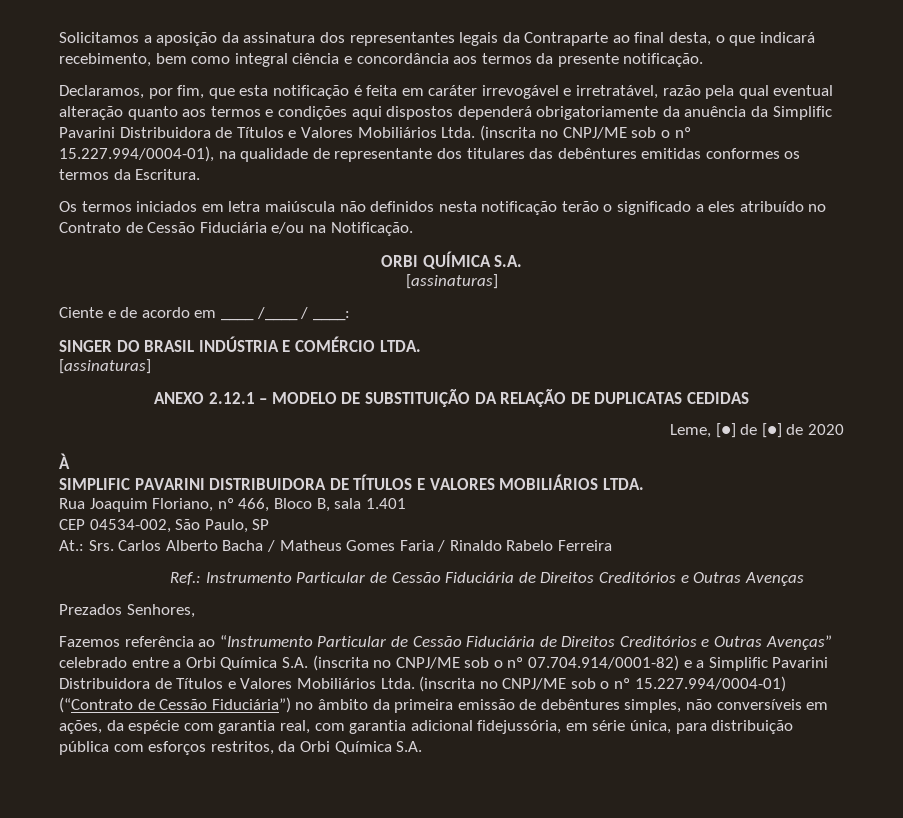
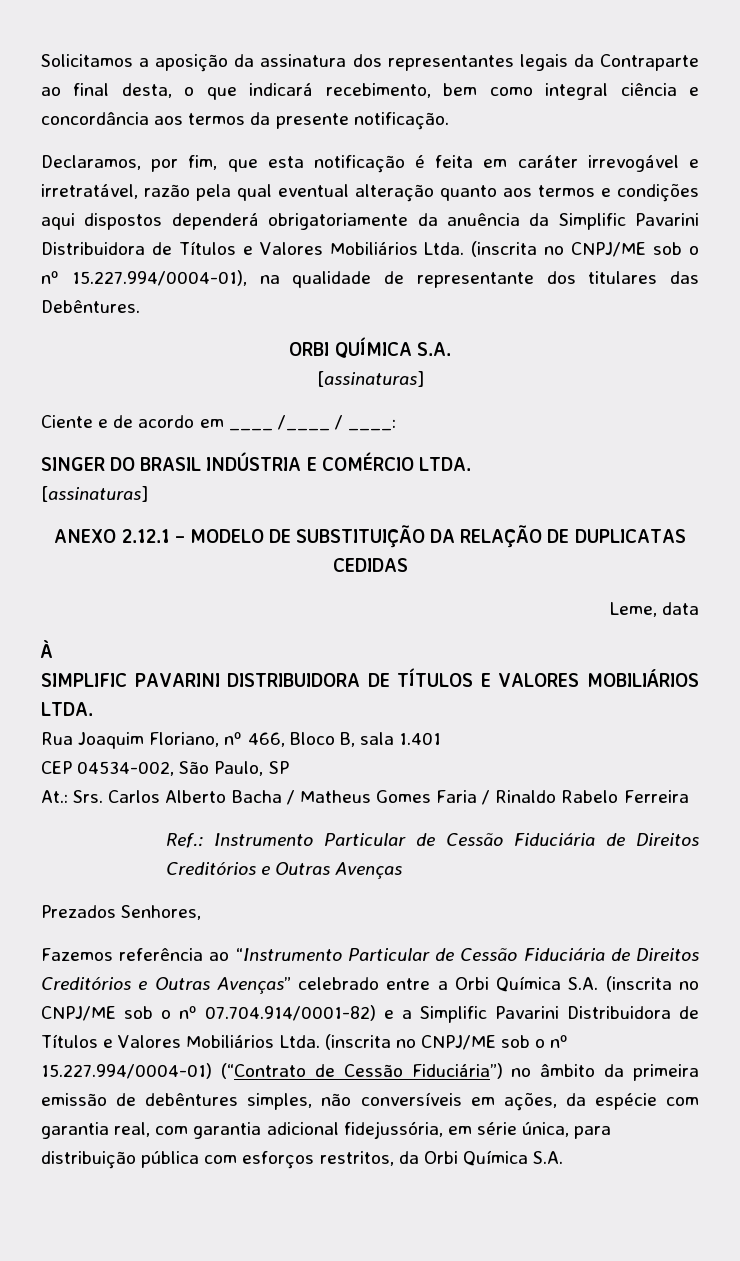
- (inscrita no CNPJ/ME sob o nº 15.227.994/0004-01), na qualidade de representante dos titulares das debêntures emitidas conformes os termos da Escritura.
- Os termos iniciados em letra maiúscula não definidos nesta notificação terão o significado a eles atribuído no Contrato de Cessão Fiduciária e/ou na Notificação.
+ (inscrita no CNPJ/ME sob o nº 15.227.994/0004-01), na qualidade de representante dos titulares das Debêntures.
- Leme, [●] de [●] de 2020
+ Leme, data

